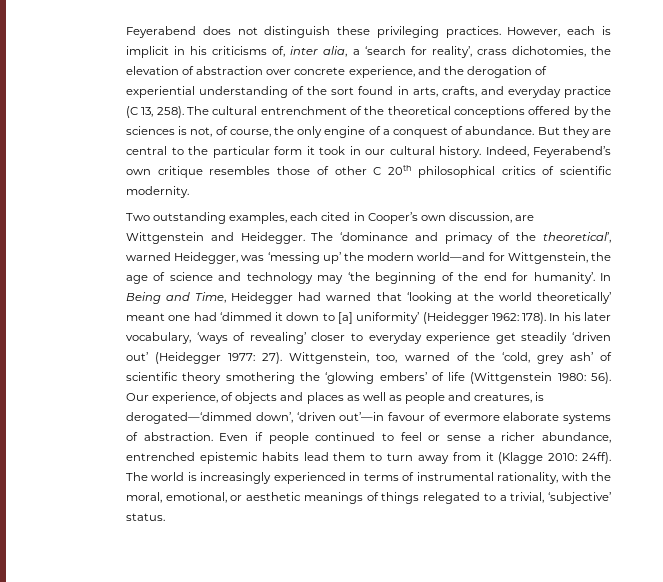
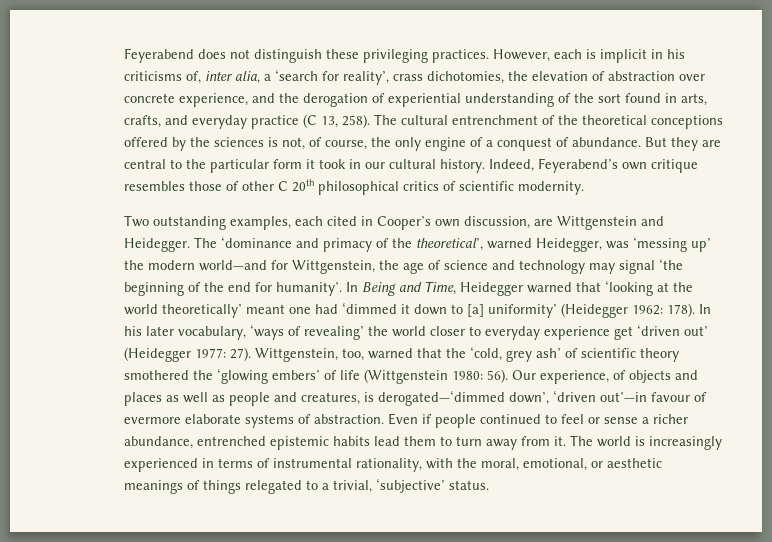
- The ‘dominance and primacy of the theoretical’, warned Heidegger, was ‘messing up’ the modern world—and for Wittgenstein, the age of science and technology may ‘the beginning of the end for humanity’.
+ The ‘dominance and primacy of the theoretical’, warned Heidegger, was ‘messing up’ the modern world—and for Wittgenstein, the age of science and technology may signal ‘the beginning of the end for humanity’.
- In Being and Time, Heidegger had warned that ‘looking at the world theoretically’ meant one had ‘dimmed it down to [a] uniformity’ (Heidegger 1962: 178).
+ In Being and Time, Heidegger warned that ‘looking at the world theoretically’ meant one had ‘dimmed it down to [a] uniformity’ (Heidegger 1962: 178).
- In his later vocabulary, ‘ways of revealing’ closer to everyday experience get steadily ‘driven out’ (Heidegger 1977: 27).
+ In his later vocabulary, ‘ways of revealing’ the world closer to everyday experience get ‘driven out’ (Heidegger 1977: 27).
- Wittgenstein, too, warned of the ‘cold, grey ash’ of scientific theory smothering the ‘glowing embers’ of life (Wittgenstein 1980: 56).
+ Wittgenstein, too, warned that the ‘cold, grey ash’ of scientific theory smothered the ‘glowing embers’ of life (Wittgenstein 1980: 56).
- Even if people continued to feel or sense a richer abundance, entrenched epistemic habits lead them to turn away from it (Klagge 2010: 24ff).
+ Even if people continued to feel or sense a richer abundance, entrenched epistemic habits lead them to turn away from it.

